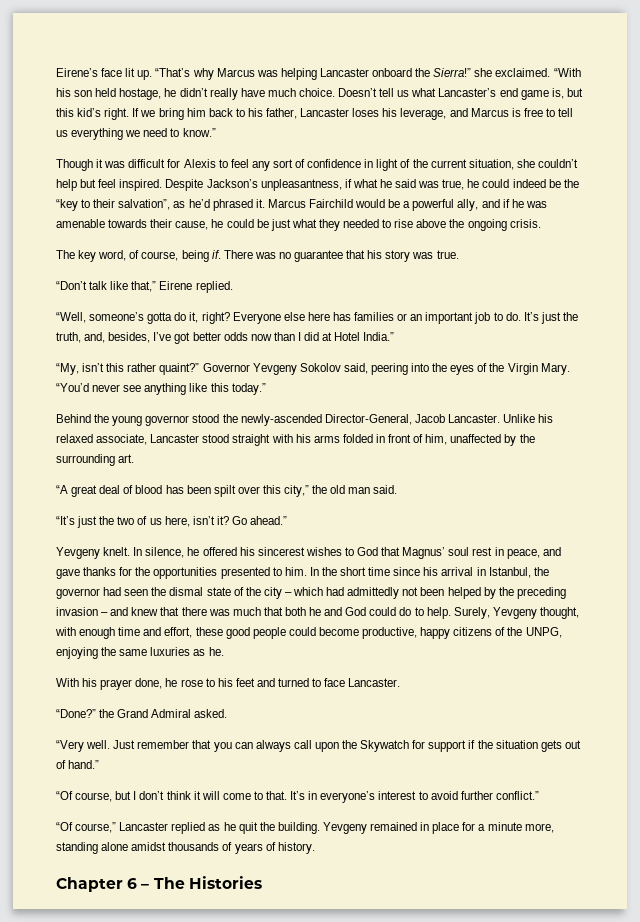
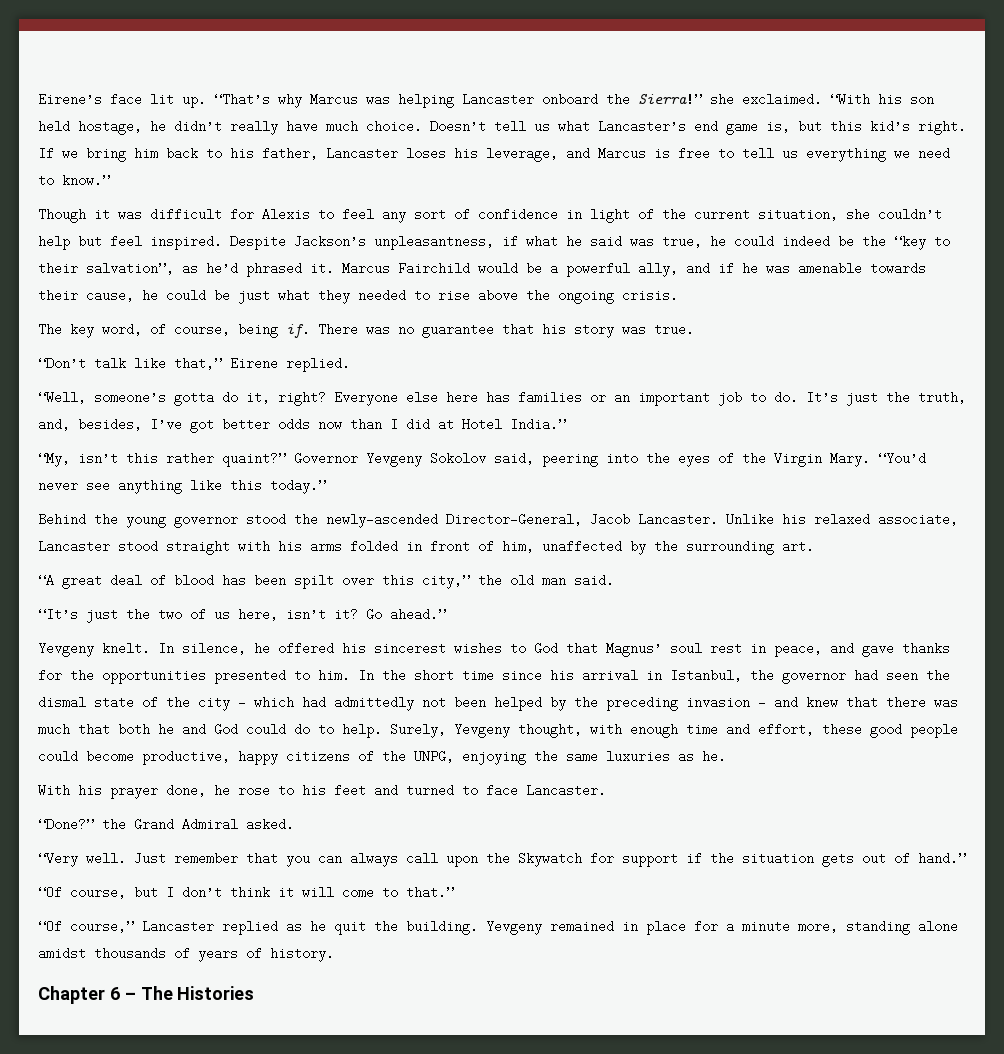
- “Of course, but I don’t think it will come to that. It’s in everyone’s interest to avoid further conflict.”
+ “Of course, but I don’t think it will come to that.”

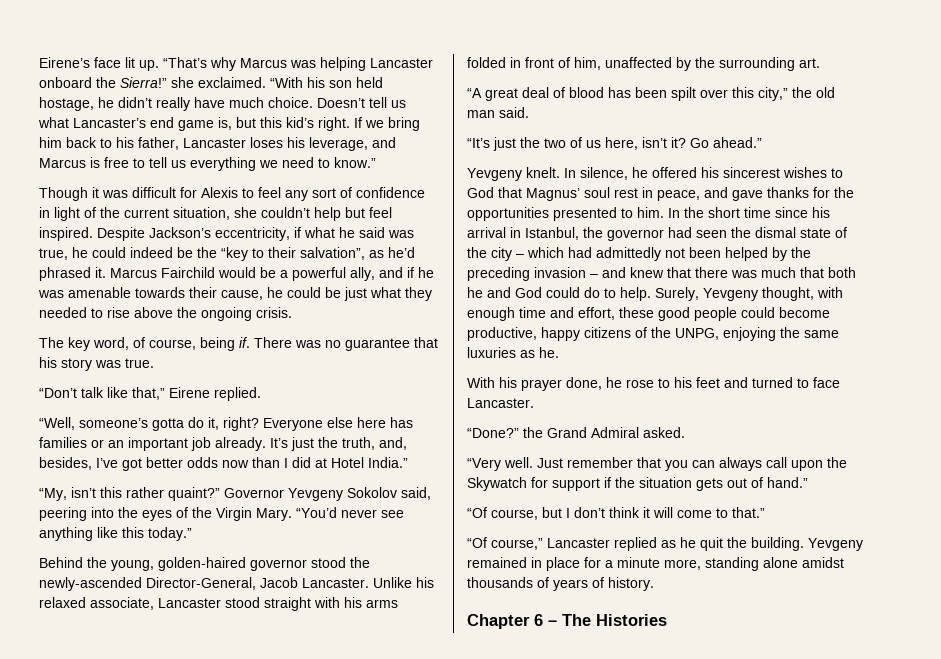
- Despite Jackson’s unpleasantness, if what he said was true, he could indeed be the “key to their salvation”, as he’d phrased it.
+ Despite Jackson’s eccentricity, if what he said was true, he could indeed be the “key to their salvation”, as he’d phrased it.
- Everyone else here has families or an important job to do.
+ Everyone else here has families or an important job already.
- Behind the young governor stood the newly-ascended Director-General, Jacob Lancaster.
+ Behind the young, golden-haired governor stood the newly-ascended Director-General, Jacob Lancaster.

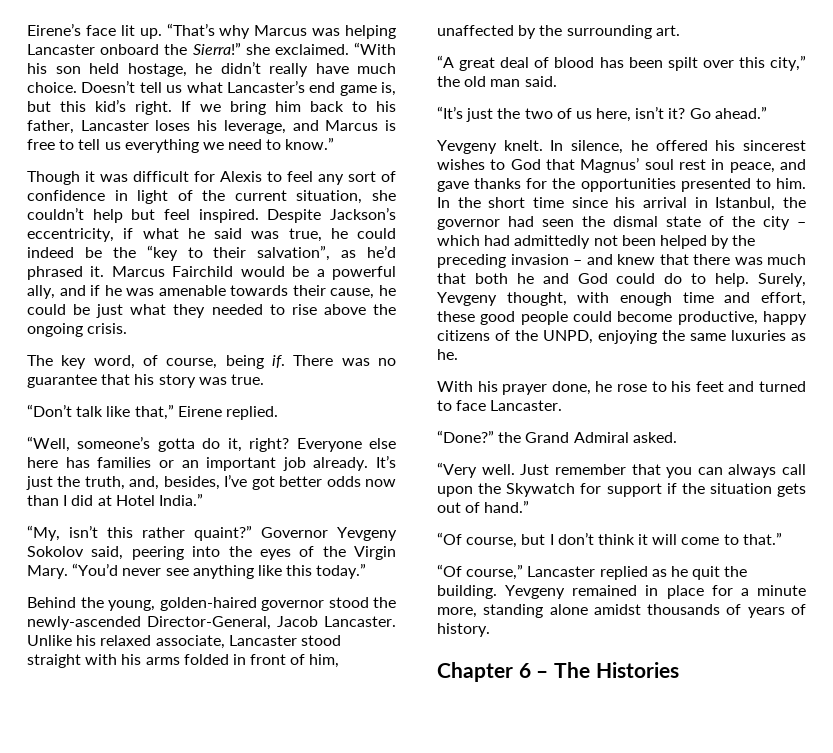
- Surely, Yevgeny thought, with enough time and effort, these good people could become productive, happy citizens of the UNPG, enjoying the same luxuries as he.
+ Surely, Yevgeny thought, with enough time and effort, these good people could become productive, happy citizens of the UNPD, enjoying the same luxuries as he.

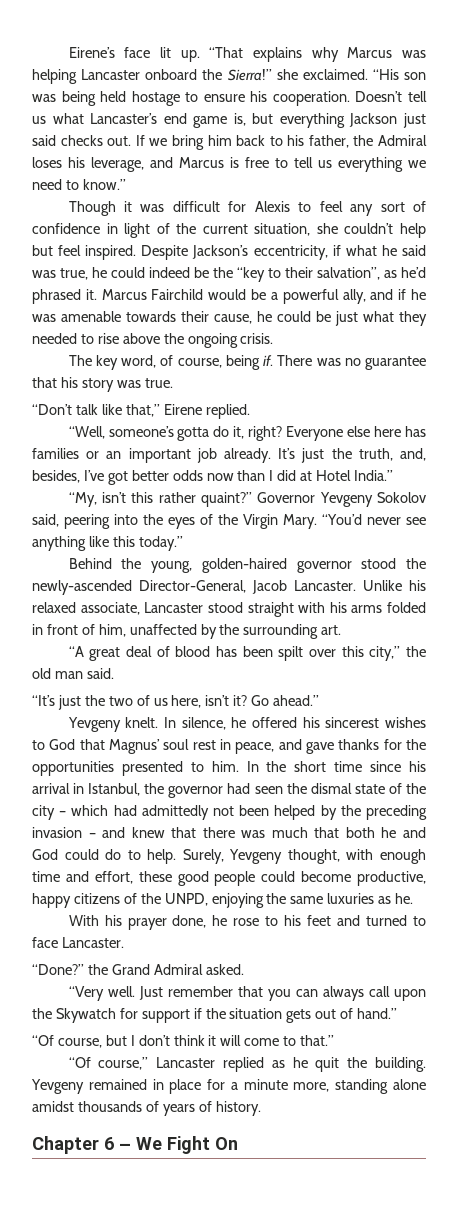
- “That’s why Marcus was helping Lancaster onboard the Sierra!” she exclaimed.
+ “That explains why Marcus was helping Lancaster onboard the Sierra!” she exclaimed.
- “With his son held hostage, he didn’t really have much choice.
+ “His son was being held hostage to ensure his cooperation.
- Doesn’t tell us what Lancaster’s end game is, but this kid’s right.
+ Doesn’t tell us what Lancaster’s end game is, but everything Jackson just said checks out.
- If we bring him back to his father, Lancaster loses his leverage, and Marcus is free to tell us everything we need to know.”
+ If we bring him back to his father, the Admiral loses his leverage, and Marcus is free to tell us everything we need to know.”
- Chapter 6 – The Histories
+ Chapter 6 – We Fight On

